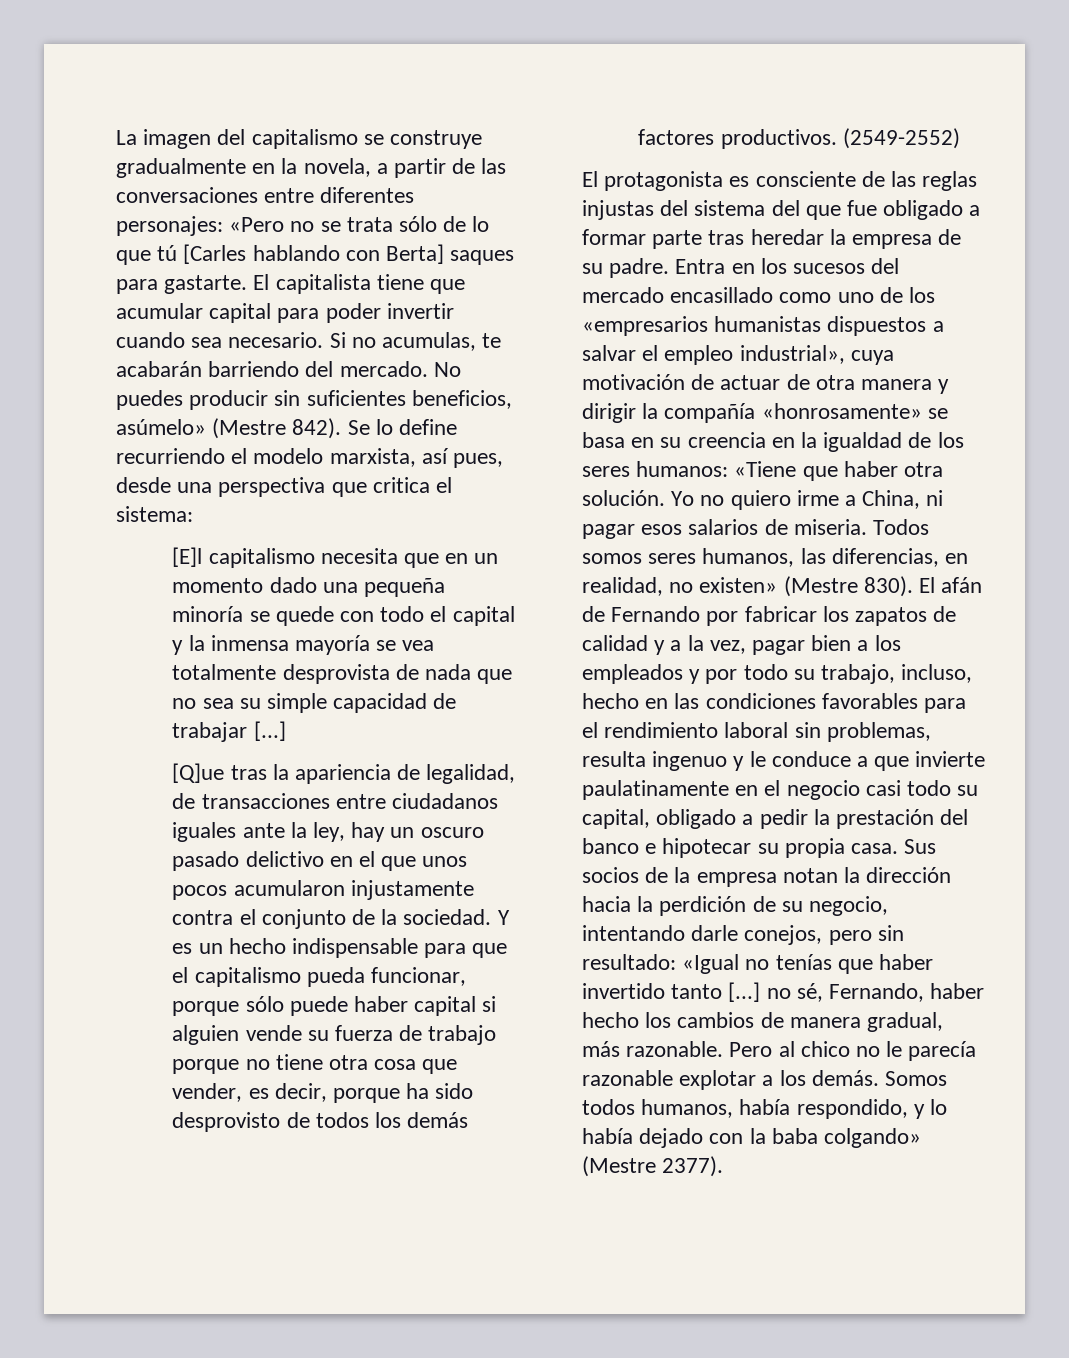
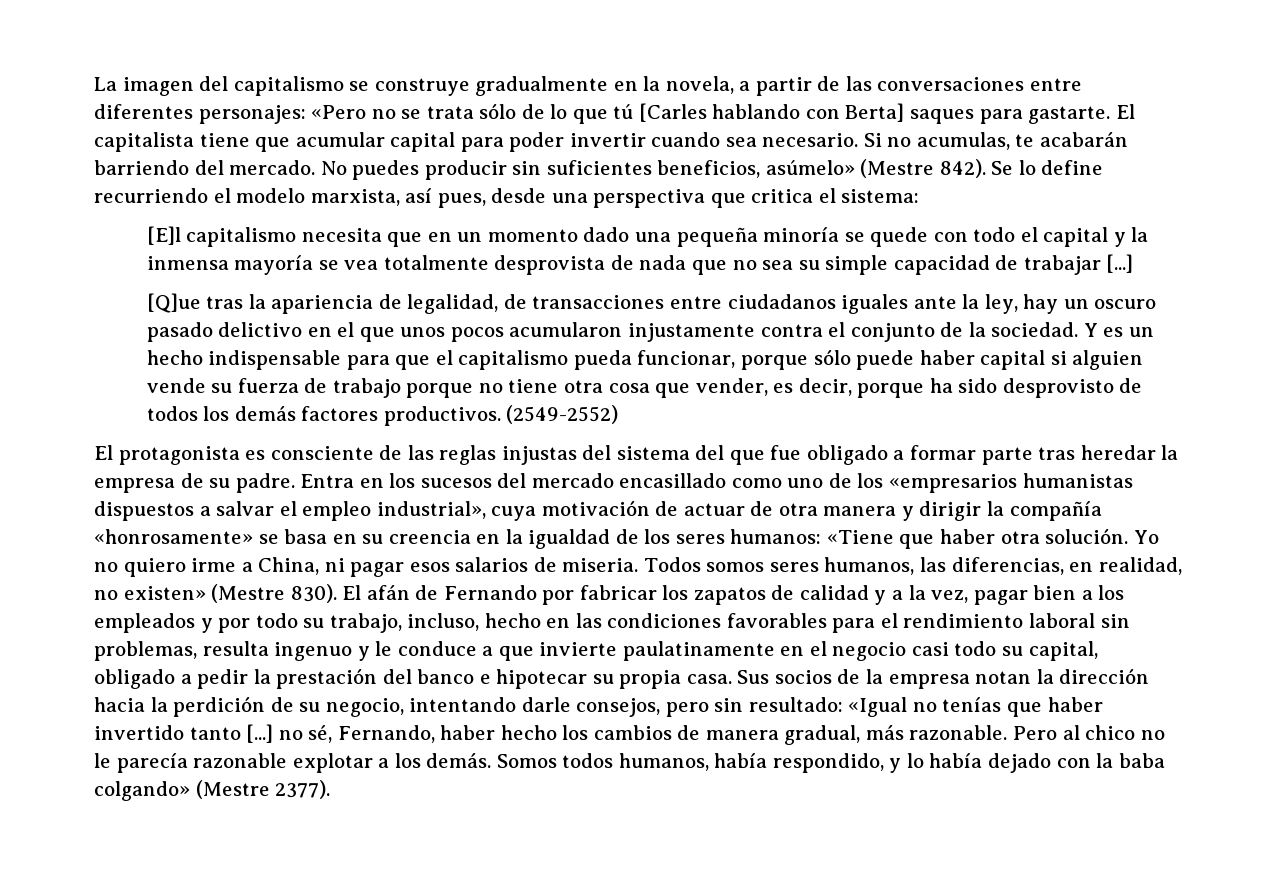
- Sus socios de la empresa notan la dirección hacia la perdición de su negocio, intentando darle conejos, pero sin resultado: «Igual no tenías que haber invertido tanto [...] no sé, Fernando, haber hecho los cambios de manera gradual, más razonable.
+ Sus socios de la empresa notan la dirección hacia la perdición de su negocio, intentando darle consejos, pero sin resultado: «Igual no tenías que haber invertido tanto [...] no sé, Fernando, haber hecho los cambios de manera gradual, más razonable.

